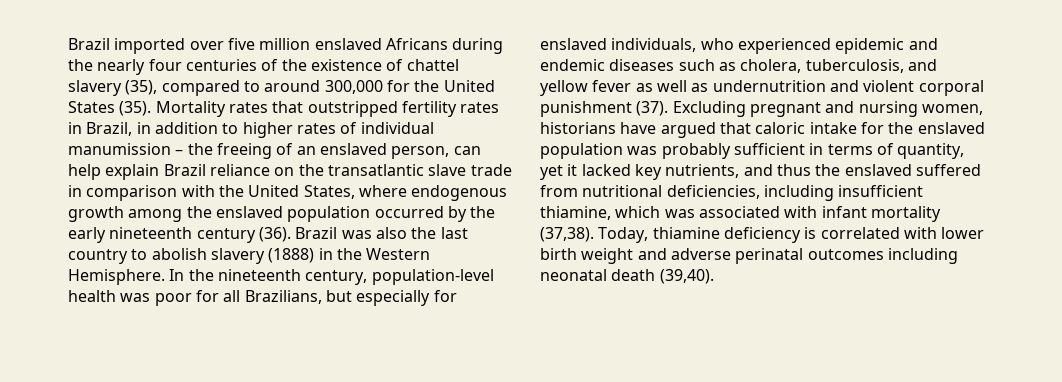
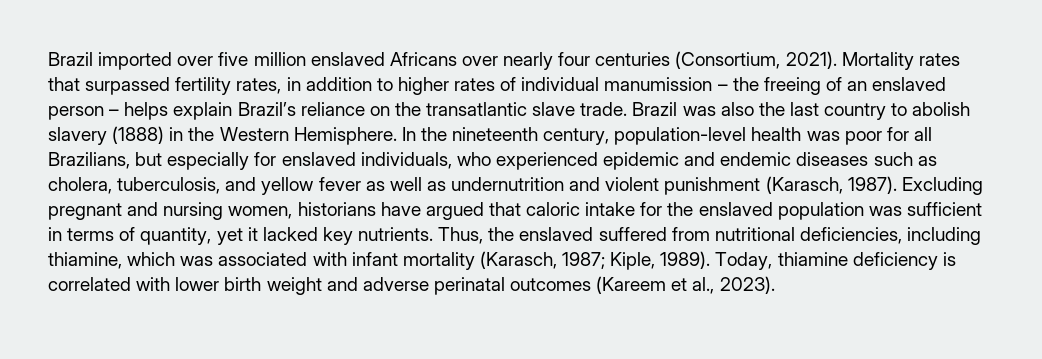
- Brazil imported over five million enslaved Africans during the nearly four centuries of the existence of chattel slavery (35), compared to around 300,000 for the United States (35). Mortality rates that outstripped fertility rates in Brazil, in addition to higher rates of individual manumission – the freeing of an enslaved person, can help explain Brazil reliance on the transatlantic slave trade in comparison with the United States, where endogenous growth among the enslaved population occurred by the early nineteenth century (36).
+ Brazil imported over five million enslaved Africans over nearly four centuries (Consortium, 2021). Mortality rates that surpassed fertility rates, in addition to higher rates of individual manumission – the freeing of an enslaved person – helps explain Brazil’s reliance on the transatlantic slave trade.
- In the nineteenth century, population-level health was poor for all Brazilians, but especially for enslaved individuals, who experienced epidemic and endemic diseases such as cholera, tuberculosis, and yellow fever as well as undernutrition and violent corporal punishment (37).
+ In the nineteenth century, population-level health was poor for all Brazilians, but especially for enslaved individuals, who experienced epidemic and endemic diseases such as cholera, tuberculosis, and yellow fever as well as undernutrition and violent punishment (Karasch, 1987).
- Excluding pregnant and nursing women, historians have argued that caloric intake for the enslaved population was probably sufficient in terms of quantity, yet it lacked key nutrients, and thus the enslaved suffered from nutritional deficiencies, including insufficient thiamine, which was associated with infant mortality (37,38).
+ Excluding pregnant and nursing women, historians have argued that caloric intake for the enslaved population was sufficient in terms of quantity, yet it lacked key nutrients. Thus, the enslaved suffered from nutritional deficiencies, including thiamine, which was associated with infant mortality (Karasch, 1987; Kiple, 1989).
- Today, thiamine deficiency is correlated with lower birth weight and adverse perinatal outcomes including neonatal death (39,40).
+ Today, thiamine deficiency is correlated with lower birth weight and adverse perinatal outcomes (Kareem et al., 2023).

